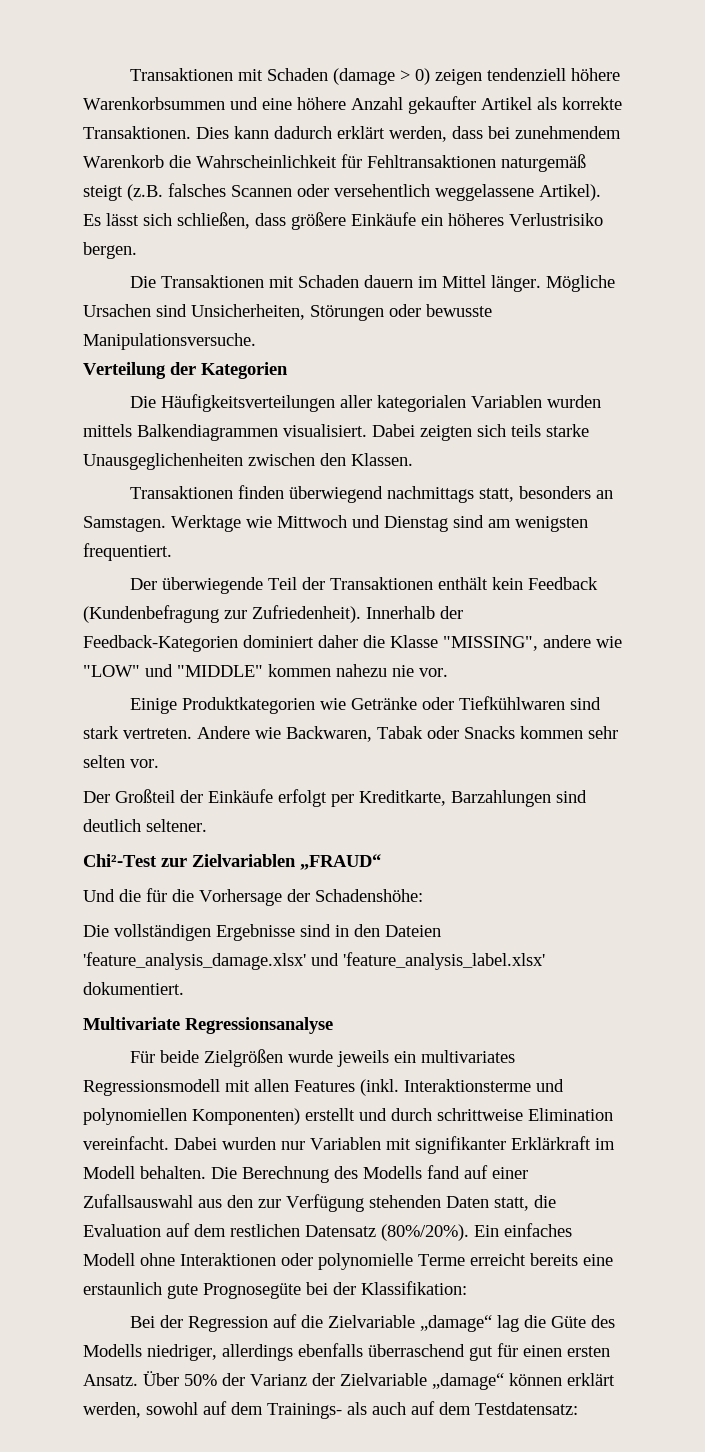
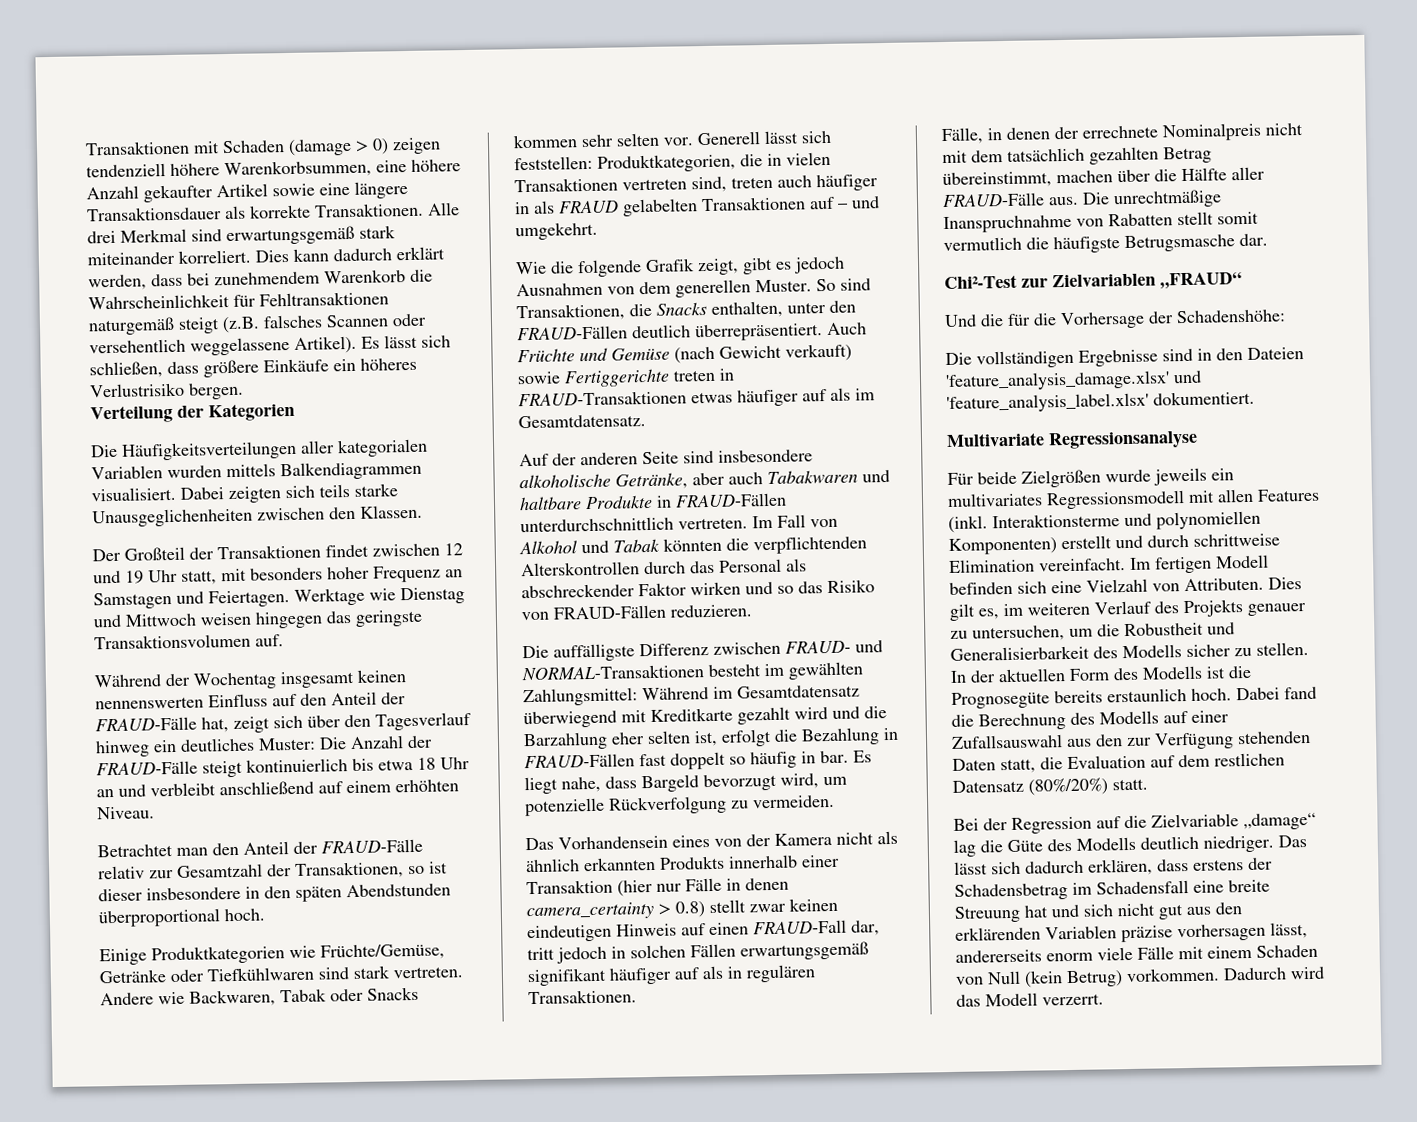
- Transaktionen mit Schaden (damage > 0) zeigen tendenziell höhere Warenkorbsummen und eine höhere Anzahl gekaufter Artikel als korrekte Transaktionen.
+ Transaktionen mit Schaden (damage > 0) zeigen tendenziell höhere Warenkorbsummen, eine höhere Anzahl gekaufter Artikel sowie eine längere Transaktionsdauer als korrekte Transaktionen. Alle drei Merkmal sind erwartungsgemäß stark miteinander korreliert.
- Die Transaktionen mit Schaden dauern im Mittel länger. Mögliche Ursachen sind Unsicherheiten, Störungen oder bewusste Manipulationsversuche.
- Transaktionen finden überwiegend nachmittags statt, besonders an Samstagen. Werktage wie Mittwoch und Dienstag sind am wenigsten frequentiert.
- Der überwiegende Teil der Transaktionen enthält kein Feedback (Kundenbefragung zur Zufriedenheit). Innerhalb der Feedback-Kategorien dominiert daher die Klasse "MISSING", andere wie "LOW" und "MIDDLE" kommen nahezu nie vor.
+ Der Großteil der Transaktionen findet zwischen 12 und 19 Uhr statt, mit besonders hoher Frequenz an Samstagen und Feiertagen. Werktage wie Dienstag und Mittwoch weisen hingegen das geringste Transaktionsvolumen auf.
+ Während der Wochentag insgesamt keinen nennenswerten Einfluss auf den Anteil der FRAUD-Fälle hat, zeigt sich über den Tagesverlauf hinweg ein deutliches Muster: Die Anzahl der FRAUD-Fälle steigt kontinuierlich bis etwa 18 Uhr an und verbleibt anschließend auf einem erhöhten Niveau.
+ Betrachtet man den Anteil der FRAUD-Fälle relativ zur Gesamtzahl der Transaktionen, so ist dieser insbesondere in den späten Abendstunden überproportional hoch.
- Einige Produktkategorien wie Getränke oder Tiefkühlwaren sind stark vertreten.
+ Einige Produktkategorien wie Früchte/Gemüse, Getränke oder Tiefkühlwaren sind stark vertreten.
- Andere wie Backwaren, Tabak oder Snacks kommen sehr selten vor.
- Der Großteil der Einkäufe erfolgt per Kreditkarte, Barzahlungen sind deutlich seltener.
+ Andere wie Backwaren, Tabak oder Snacks kommen sehr selten vor. Generell lässt sich feststellen: Produktkategorien, die in vielen Transaktionen vertreten sind, treten auch häufiger in als FRAUD gelabelten Transaktionen auf – und umgekehrt.
+ Wie die folgende Grafik zeigt, gibt es jedoch Ausnahmen von dem generellen Muster. So sind Transaktionen, die Snacks enthalten, unter den FRAUD-Fällen deutlich überrepräsentiert. Auch Früchte und Gemüse (nach Gewicht verkauft) sowie Fertiggerichte treten in FRAUD-Transaktionen etwas häufiger auf als im Gesamtdatensatz.
+ Auf der anderen Seite sind insbesondere alkoholische Getränke, aber auch Tabakwaren und haltbare Produkte in FRAUD-Fällen unterdurchschnittlich vertreten. Im Fall von Alkohol und Tabak könnten die verpflichtenden Alterskontrollen durch das Personal als abschreckender Faktor wirken und so das Risiko von FRAUD-Fällen reduzieren.
+ Die auffälligste Differenz zwischen FRAUD- und NORMAL-Transaktionen besteht im gewählten Zahlungsmittel: Während im Gesamtdatensatz überwiegend mit Kreditkarte gezahlt wird und die Barzahlung eher selten ist, erfolgt die Bezahlung in FRAUD-Fällen fast doppelt so häufig in bar. Es liegt nahe, dass Bargeld bevorzugt wird, um potenzielle Rückverfolgung zu vermeiden.
+ Das Vorhandensein eines von der Kamera nicht als ähnlich erkannten Produkts innerhalb einer Transaktion (hier nur Fälle in denen camera_certainty > 0.8) stellt zwar keinen eindeutigen Hinweis auf einen FRAUD-Fall dar, tritt jedoch in solchen Fällen erwartungsgemäß signifikant häufiger auf als in regulären Transaktionen.
+ Fälle, in denen der errechnete Nominalpreis nicht mit dem tatsächlich gezahlten Betrag übereinstimmt, machen über die Hälfte aller FRAUD-Fälle aus. Die unrechtmäßige Inanspruchnahme von Rabatten stellt somit vermutlich die häufigste Betrugsmasche dar.
- Dabei wurden nur Variablen mit signifikanter Erklärkraft im Modell behalten. Die Berechnung des Modells fand auf einer Zufallsauswahl aus den zur Verfügung stehenden Daten statt, die Evaluation auf dem restlichen Datensatz (80%/20%). Ein einfaches Modell ohne Interaktionen oder polynomielle Terme erreicht bereits eine erstaunlich gute Prognosegüte bei der Klassifikation:
+ Im fertigen Modell befinden sich eine Vielzahl von Attributen. Dies gilt es, im weiteren Verlauf des Projekts genauer zu untersuchen, um die Robustheit und Generalisierbarkeit des Modells sicher zu stellen. In der aktuellen Form des Modells ist die Prognosegüte bereits erstaunlich hoch. Dabei fand die Berechnung des Modells auf einer Zufallsauswahl aus den zur Verfügung stehenden Daten statt, die Evaluation auf dem restlichen Datensatz (80%/20%) statt.
- Bei der Regression auf die Zielvariable „damage“ lag die Güte des Modells niedriger, allerdings ebenfalls überraschend gut für einen ersten Ansatz. Über 50% der Varianz der Zielvariable „damage“ können erklärt werden, sowohl auf dem Trainings- als auch auf dem Testdatensatz:
+ Bei der Regression auf die Zielvariable „damage“ lag die Güte des Modells deutlich niedriger. Das lässt sich dadurch erklären, dass erstens der Schadensbetrag im Schadensfall eine breite Streuung hat und sich nicht gut aus den erklärenden Variablen präzise vorhersagen lässt, andererseits enorm viele Fälle mit einem Schaden von Null (kein Betrug) vorkommen. Dadurch wird das Modell verzerrt.

